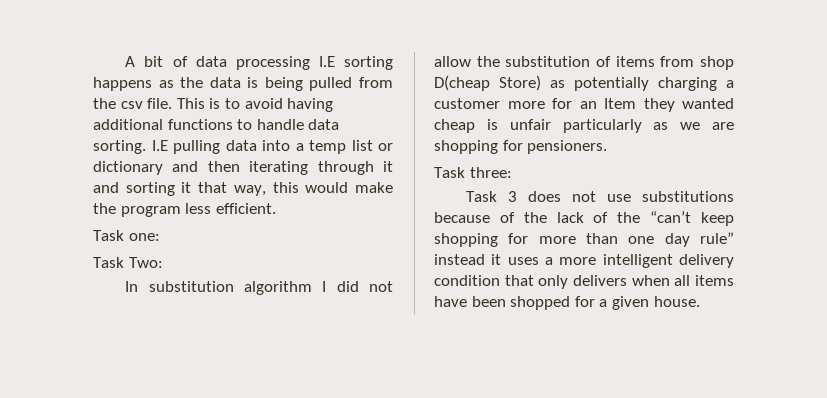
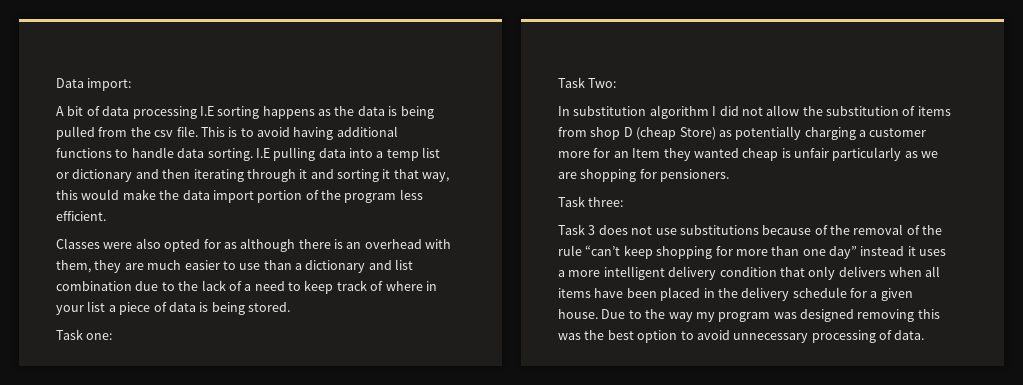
+ Data import:
- I.E pulling data into a temp list or dictionary and then iterating through it and sorting it that way, this would make the program less efficient.
+ I.E pulling data into a temp list or dictionary and then iterating through it and sorting it that way, this would make the data import portion of the program less efficient.
+ Classes were also opted for as although there is an overhead with them, they are much easier to use than a dictionary and list combination due to the lack of a need to keep track of where in your list a piece of data is being stored.
- In substitution algorithm I did not allow the substitution of items from shop D(cheap Store) as potentially charging a customer more for an Item they wanted cheap is unfair particularly as we are shopping for pensioners.
+ In substitution algorithm I did not allow the substitution of items from shop D (cheap Store) as potentially charging a customer more for an Item they wanted cheap is unfair particularly as we are shopping for pensioners.
- Task 3 does not use substitutions because of the lack of the “can’t keep shopping for more than one day rule” instead it uses a more intelligent delivery condition that only delivers when all items have been shopped for a given house.
+ Task 3 does not use substitutions because of the removal of the rule “can’t keep shopping for more than one day” instead it uses a more intelligent delivery condition that only delivers when all items have been placed in the delivery schedule for a given house. Due to the way my program was designed removing this was the best option to avoid unnecessary processing of data.

